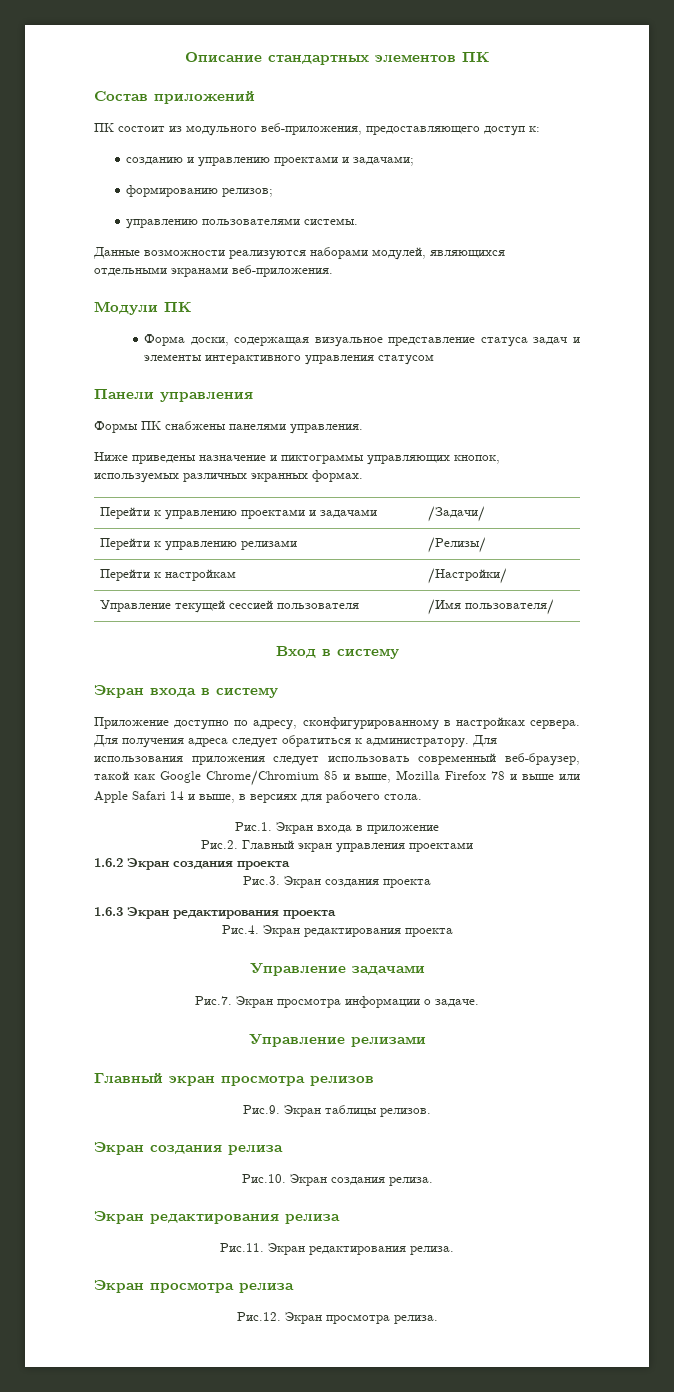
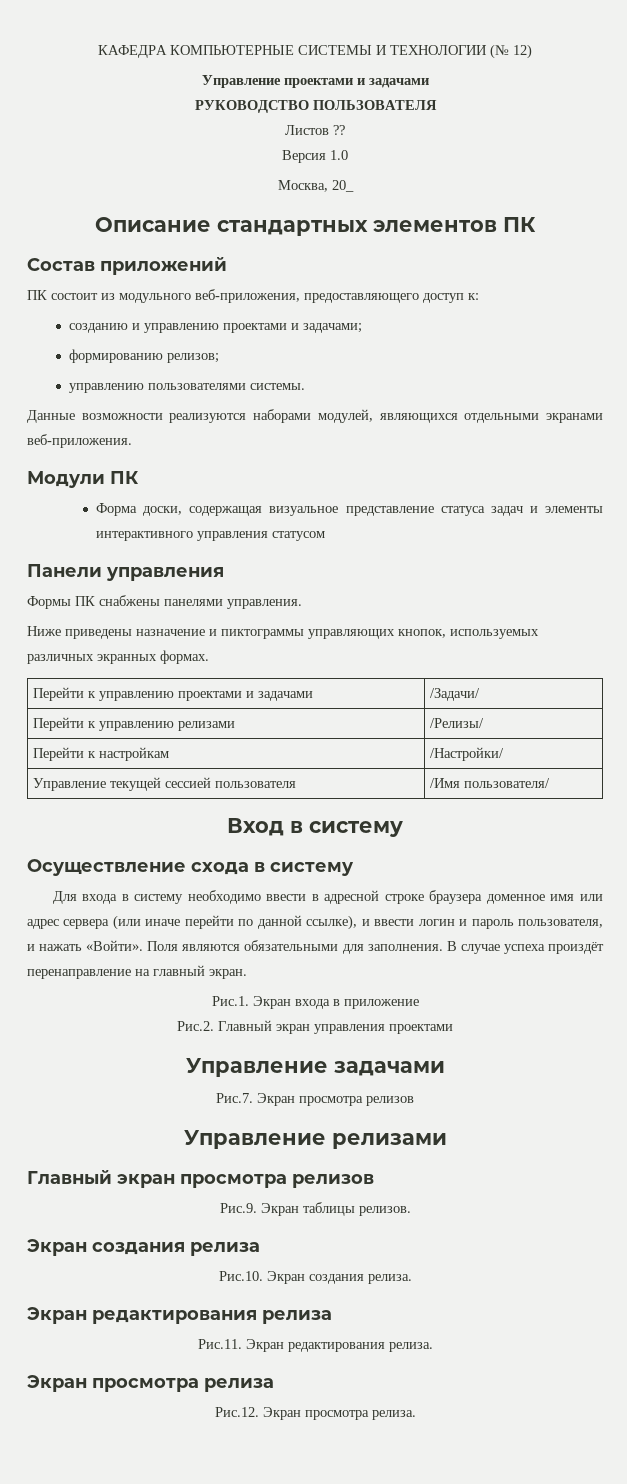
+ КАФЕДРА КОМПЬЮТЕРНЫЕ СИСТЕМЫ И ТЕХНОЛОГИИ (№ 12)
+ Управление проектами и задачами
+ РУКОВОДСТВО ПОЛЬЗОВАТЕЛЯ
+ Листов ??
+ Версия 1.0
+ Москва, 20_
- Экран входа в систему
- Приложение доступно по адресу, сконфигурированному в настройках сервера. Для получения адреса следует обратиться к администратору. Для использования приложения следует использовать современный веб-браузер, такой как Google Chrome/Chromium 85 и выше, Mozilla Firefox 78 и выше или Apple Safari 14 и выше, в версиях для рабочего стола.
+ Осуществление схода в систему
+ Для входа в систему необходимо ввести в адресной строке браузера доменное имя или адрес сервера (или иначе перейти по данной ссылке), и ввести логин и пароль пользователя, и нажать «Войти». Поля являются обязательными для заполнения. В случае успеха произдёт перенаправление на главный экран.
- 1.6.2 Экран создания проекта
- Рис.3. Экран создания проекта
- 1.6.3 Экран редактирования проекта
- Рис.4. Экран редактирования проекта
- Рис.7. Экран просмотра информации о задаче.
+ Рис.7. Экран просмотра релизов

